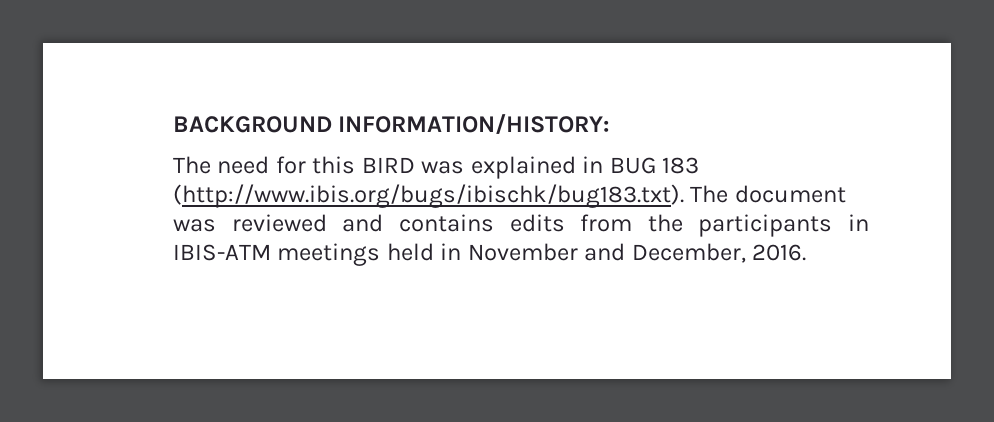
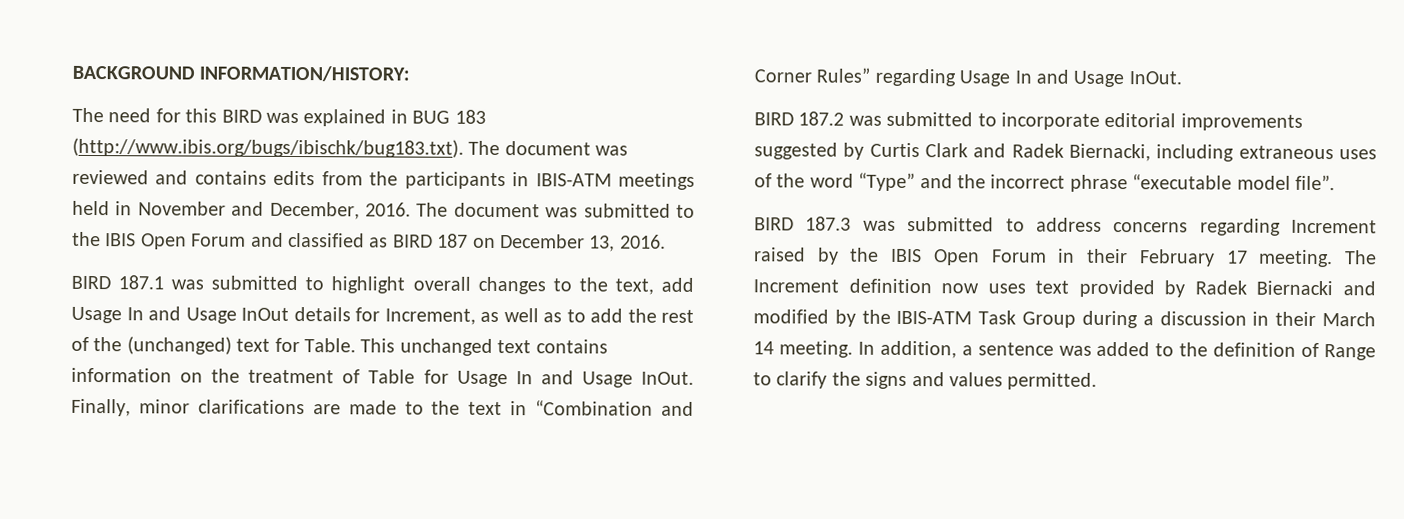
+ The document was submitted to the IBIS Open Forum and classified as BIRD 187 on December 13, 2016.
+ BIRD 187.1 was submitted to highlight overall changes to the text, add Usage In and Usage InOut details for Increment, as well as to add the rest of the (unchanged) text for Table. This unchanged text contains information on the treatment of Table for Usage In and Usage InOut. Finally, minor clarifications are made to the text in “Combination and Corner Rules” regarding Usage In and Usage InOut.
+ BIRD 187.2 was submitted to incorporate editorial improvements suggested by Curtis Clark and Radek Biernacki, including extraneous uses of the word “Type” and the incorrect phrase “executable model file”.
+ BIRD 187.3 was submitted to address concerns regarding Increment raised by the IBIS Open Forum in their February 17 meeting. The Increment definition now uses text provided by Radek Biernacki and modified by the IBIS-ATM Task Group during a discussion in their March 14 meeting. In addition, a sentence was added to the definition of Range to clarify the signs and values permitted.

